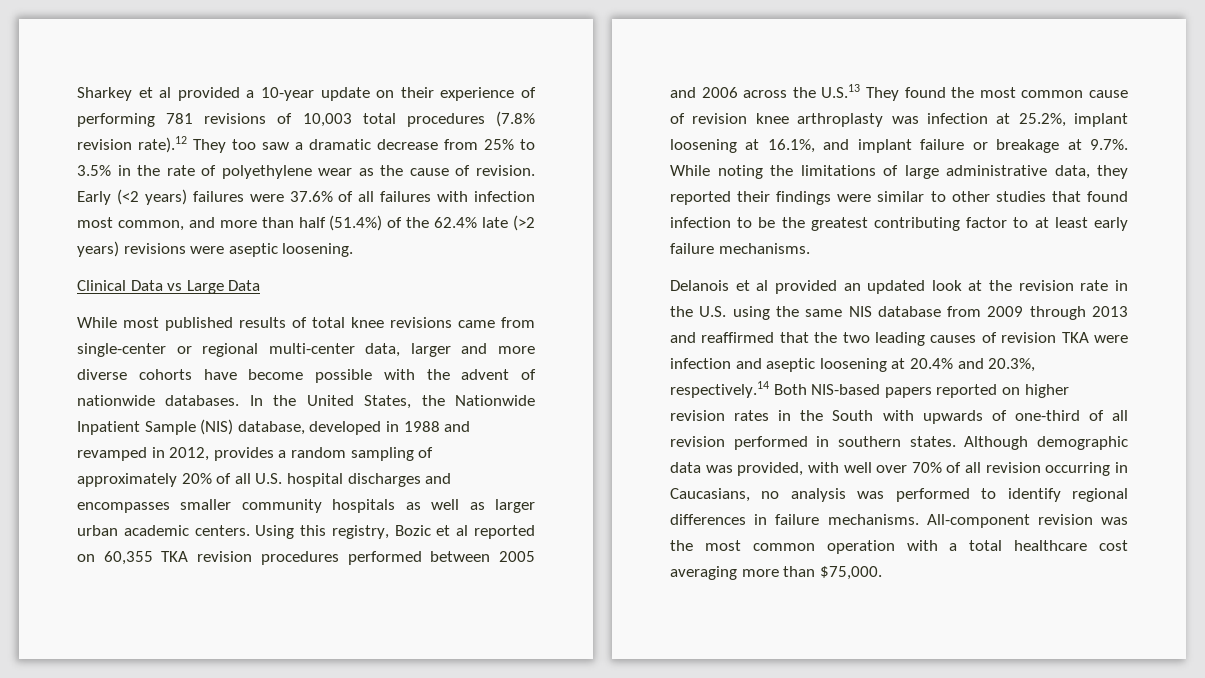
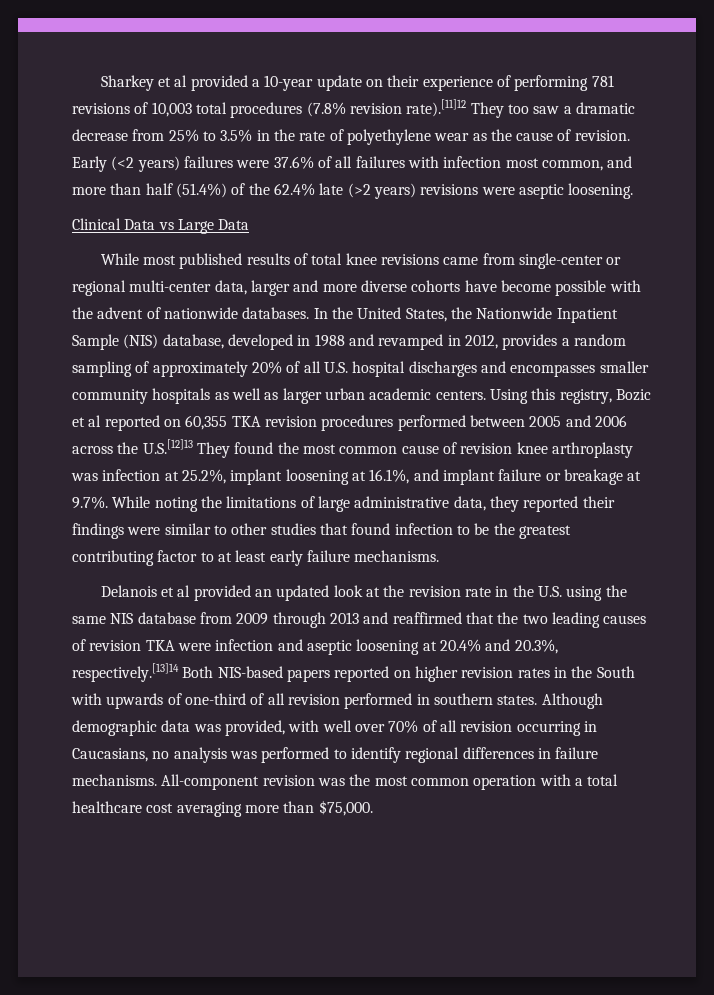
- Sharkey et al provided a 10-year update on their experience of performing 781 revisions of 10,003 total procedures (7.8% revision rate).12 They too saw a dramatic decrease from 25% to 3.5% in the rate of polyethylene wear as the cause of revision.
+ Sharkey et al provided a 10-year update on their experience of performing 781 revisions of 10,003 total procedures (7.8% revision rate).[11]12 They too saw a dramatic decrease from 25% to 3.5% in the rate of polyethylene wear as the cause of revision.
- Using this registry, Bozic et al reported on 60,355 TKA revision procedures performed between 2005 and 2006 across the U.S.13 They found the most common cause of revision knee arthroplasty was infection at 25.2%, implant loosening at 16.1%, and implant failure or breakage at 9.7%. While noting the limitations of large administrative data, they reported their findings were similar to other studies that found infection to be the greatest contributing factor to at least early failure mechanisms.
+ Using this registry, Bozic et al reported on 60,355 TKA revision procedures performed between 2005 and 2006 across the U.S.[12]13 They found the most common cause of revision knee arthroplasty was infection at 25.2%, implant loosening at 16.1%, and implant failure or breakage at 9.7%. While noting the limitations of large administrative data, they reported their findings were similar to other studies that found infection to be the greatest contributing factor to at least early failure mechanisms.
- Delanois et al provided an updated look at the revision rate in the U.S. using the same NIS database from 2009 through 2013 and reaffirmed that the two leading causes of revision TKA were infection and aseptic loosening at 20.4% and 20.3%, respectively.14 Both NIS-based papers reported on higher revision rates in the South with upwards of one-third of all revision performed in southern states.
+ Delanois et al provided an updated look at the revision rate in the U.S. using the same NIS database from 2009 through 2013 and reaffirmed that the two leading causes of revision TKA were infection and aseptic loosening at 20.4% and 20.3%, respectively.[13]14 Both NIS-based papers reported on higher revision rates in the South with upwards of one-third of all revision performed in southern states.

